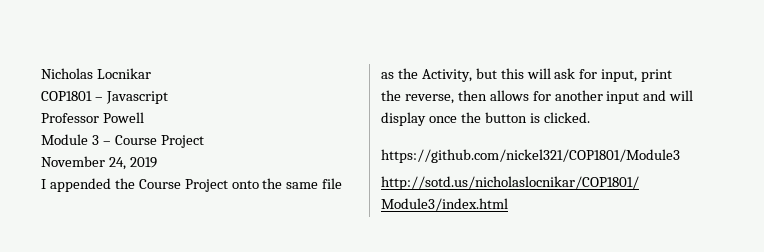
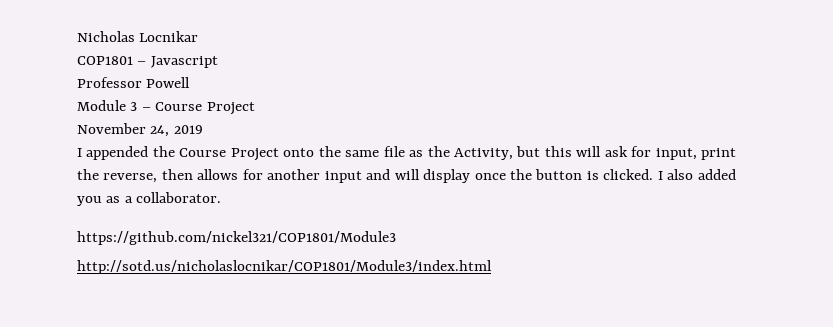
+ I also added you as a collaborator.

